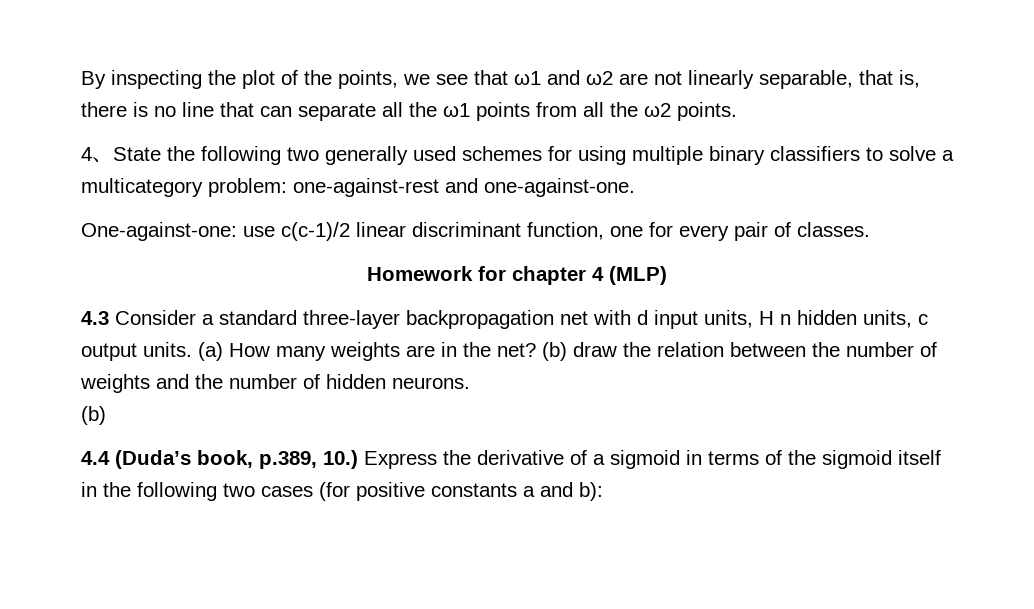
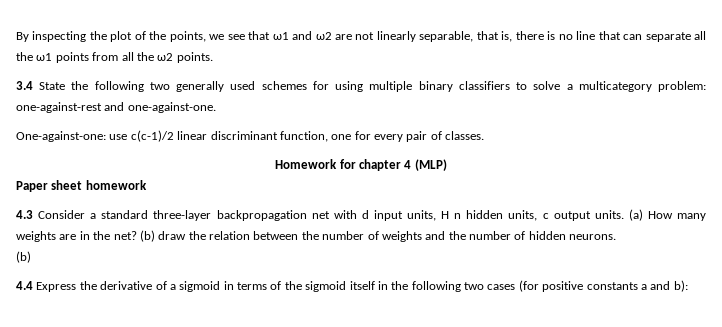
- 4、State the following two generally used schemes for using multiple binary classifiers to solve a multicategory problem: one-against-rest and one-against-one.
+ 3.4 State the following two generally used schemes for using multiple binary classifiers to solve a multicategory problem: one-against-rest and one-against-one.
+ Paper sheet homework
- 4.4 (Duda’s book, p.389, 10.) Express the derivative of a sigmoid in terms of the sigmoid itself in the following two cases (for positive constants a and b):
+ 4.4 Express the derivative of a sigmoid in terms of the sigmoid itself in the following two cases (for positive constants a and b):

